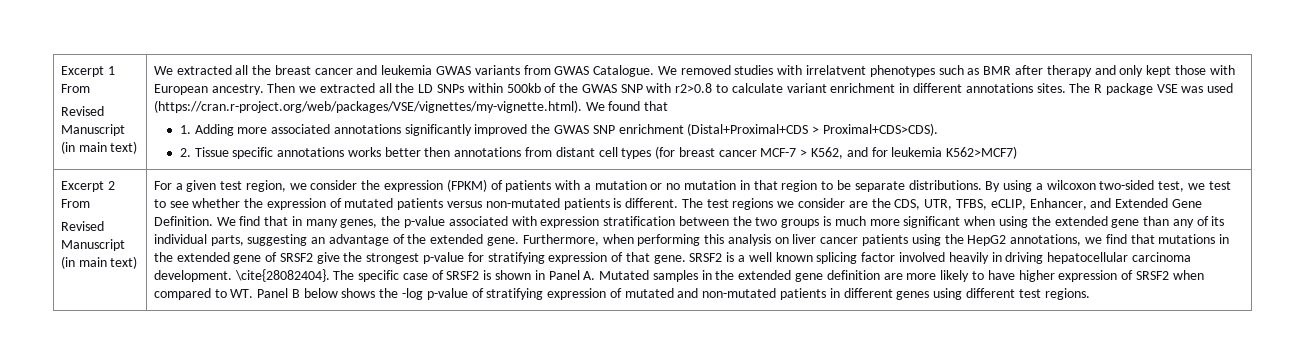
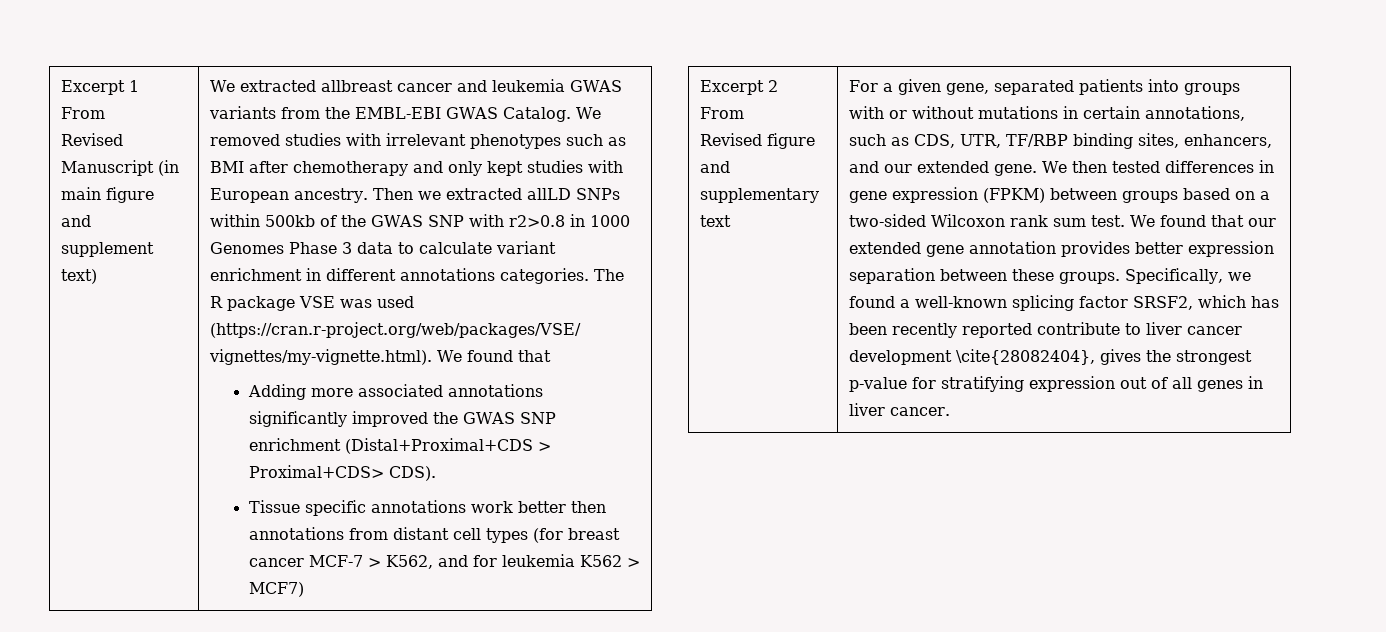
  Excerpt 1 From
- Revised Manuscript (in main text)
+ Revised Manuscript (in main figure and supplement text)
- We extracted all the breast cancer and leukemia GWAS variants from GWAS Catalogue.
+ We extracted allbreast cancer and leukemia GWAS variants from the EMBL-EBI GWAS Catalog.
- We removed studies with irrelatvent phenotypes such as BMR after therapy and only kept those with European ancestry.
+ We removed studies with irrelevant phenotypes such as BMI after chemotherapy and only kept studies with European ancestry.
- Then we extracted all the LD SNPs within 500kb of the GWAS SNP with r2>0.8 to calculate variant enrichment in different annotations sites.
+ Then we extracted allLD SNPs within 500kb of the GWAS SNP with r2>0.8 in 1000 Genomes Phase 3 data to calculate variant enrichment in different annotations categories.
- 1. Adding more associated annotations significantly improved the GWAS SNP enrichment (Distal+Proximal+CDS > Proximal+CDS>CDS).
- 2. Tissue specific annotations works better then annotations from distant cell types (for breast cancer MCF-7 > K562, and for leukemia K562>MCF7)
+ Adding more associated annotations significantly improved the GWAS SNP enrichment (Distal+Proximal+CDS > Proximal+CDS> CDS).
+ Tissue specific annotations work better then annotations from distant cell types (for breast cancer MCF-7 > K562, and for leukemia K562 > MCF7)
  Excerpt 2 From
- Revised Manuscript (in main text)
+ Revised figure and supplementary text
- For a given test region, we consider the expression (FPKM) of patients with a mutation or no mutation in that region to be separate distributions. By using a wilcoxon two-sided test, we test to see whether the expression of mutated patients versus non-mutated patients is different. The test regions we consider are the CDS, UTR, TFBS, eCLIP, Enhancer, and Extended Gene Definition. We find that in many genes, the p-value associated with expression stratification between the two groups is much more significant when using the extended gene than any of its individual parts, suggesting an advantage of the extended gene. Furthermore, when performing this analysis on liver cancer patients using the HepG2 annotations, we find that mutations in the extended gene of SRSF2 give the strongest p-value for stratifying expression of that gene. SRSF2 is a well known splicing factor involved heavily in driving hepatocellular carcinoma development. \cite{28082404}. The specific case of SRSF2 is shown in Panel A. Mutated samples in the extended gene definition are more likely to have higher expression of SRSF2 when compared to WT. Panel B below shows the -log p-value of stratifying expression of mutated and non-mutated patients in different genes using different test regions.
+ For a given gene, separated patients into groups with or without mutations in certain annotations, such as CDS, UTR, TF/RBP binding sites, enhancers, and our extended gene. We then tested differences in gene expression (FPKM) between groups based on a two-sided Wilcoxon rank sum test. We found that our extended gene annotation provides better expression separation between these groups. Specifically, we found a well-known splicing factor SRSF2, which has been recently reported contribute to liver cancer development \cite{28082404}, gives the strongest p-value for stratifying expression out of all genes in liver cancer.

